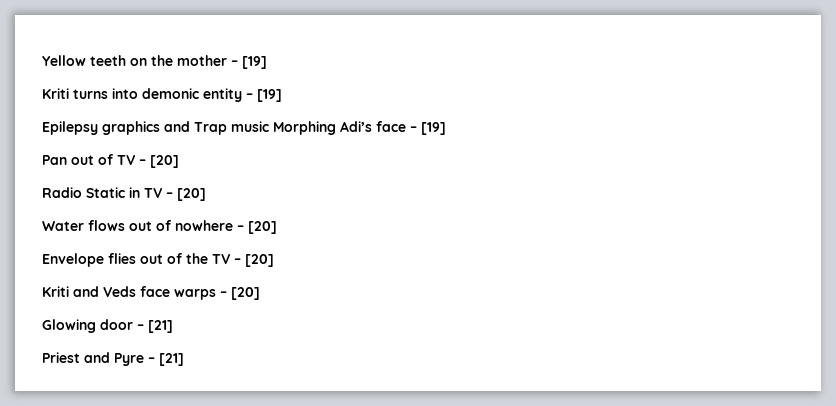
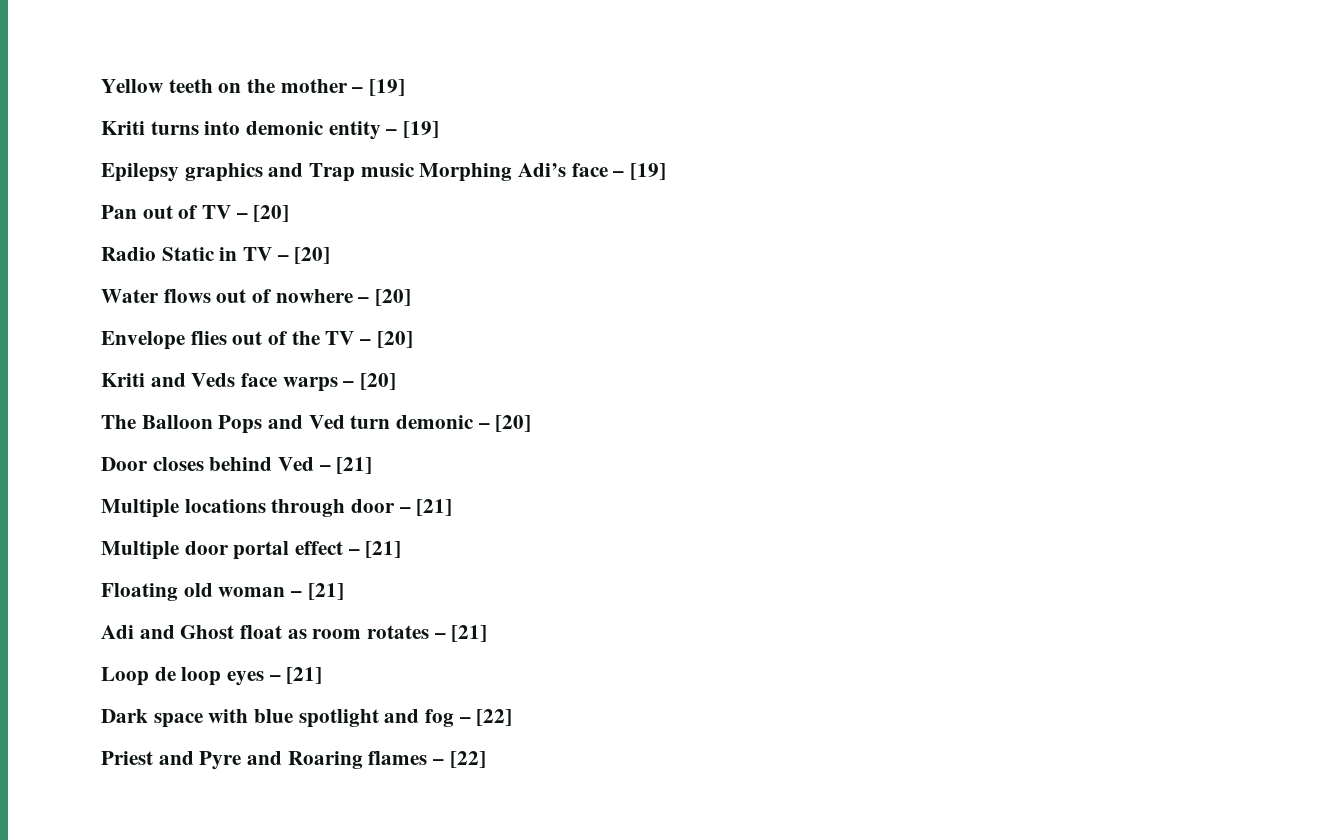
- Glowing door – [21]
- Priest and Pyre – [21]
+ The Balloon Pops and Ved turn demonic – [20]
+ Door closes behind Ved – [21]
+ Multiple locations through door – [21]
+ Multiple door portal effect – [21]
+ Floating old woman – [21]
+ Adi and Ghost float as room rotates – [21]
+ Loop de loop eyes – [21]
+ Dark space with blue spotlight and fog – [22]
+ Priest and Pyre and Roaring flames – [22]

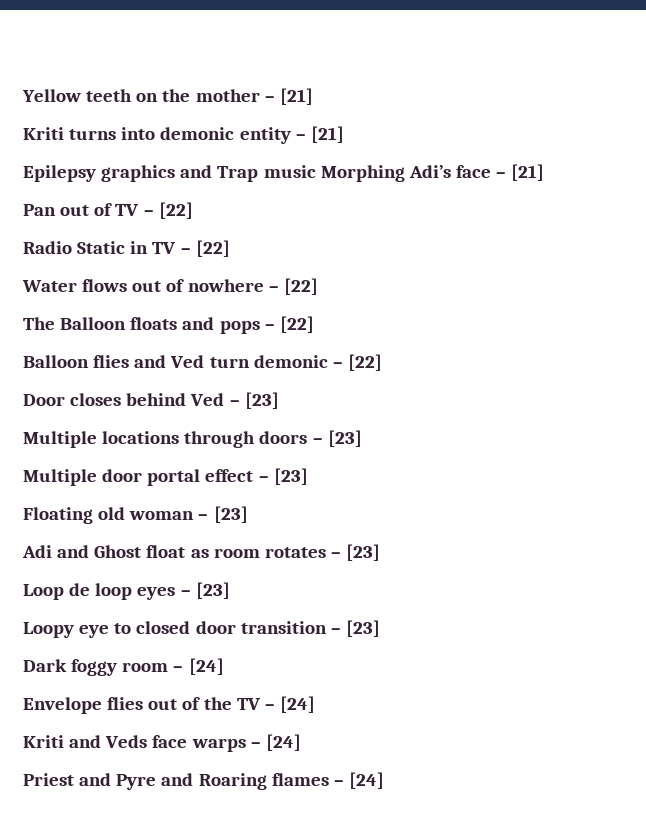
- Yellow teeth on the mother – [19]
+ Yellow teeth on the mother – [21]
- Kriti turns into demonic entity – [19]
+ Kriti turns into demonic entity – [21]
- Epilepsy graphics and Trap music Morphing Adi’s face – [19]
+ Epilepsy graphics and Trap music Morphing Adi’s face – [21]
- Pan out of TV – [20]
+ Pan out of TV – [22]
- Radio Static in TV – [20]
+ Radio Static in TV – [22]
- Water flows out of nowhere – [20]
- Envelope flies out of the TV – [20]
- Kriti and Veds face warps – [20]
- The Balloon Pops and Ved turn demonic – [20]
+ Water flows out of nowhere – [22]
+ The Balloon floats and pops – [22]
+ Balloon flies and Ved turn demonic – [22]
- Door closes behind Ved – [21]
+ Door closes behind Ved – [23]
- Multiple locations through door – [21]
+ Multiple locations through doors – [23]
- Multiple door portal effect – [21]
+ Multiple door portal effect – [23]
- Floating old woman – [21]
+ Floating old woman – [23]
- Adi and Ghost float as room rotates – [21]
+ Adi and Ghost float as room rotates – [23]
- Loop de loop eyes – [21]
- Dark space with blue spotlight and fog – [22]
+ Loop de loop eyes – [23]
+ Loopy eye to closed door transition – [23]
+ Dark foggy room – [24]
+ Envelope flies out of the TV – [24]
+ Kriti and Veds face warps – [24]
- Priest and Pyre and Roaring flames – [22]
+ Priest and Pyre and Roaring flames – [24]

